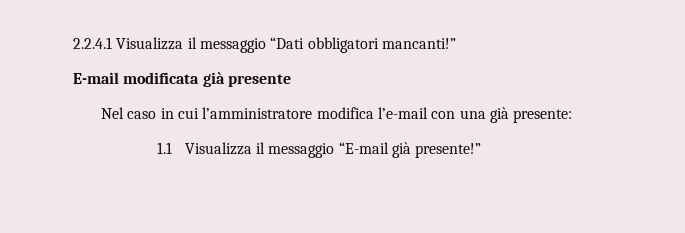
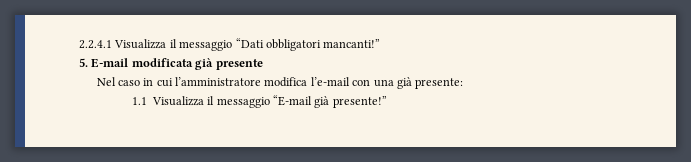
- E-mail modificata già presente
+ 5. E-mail modificata già presente

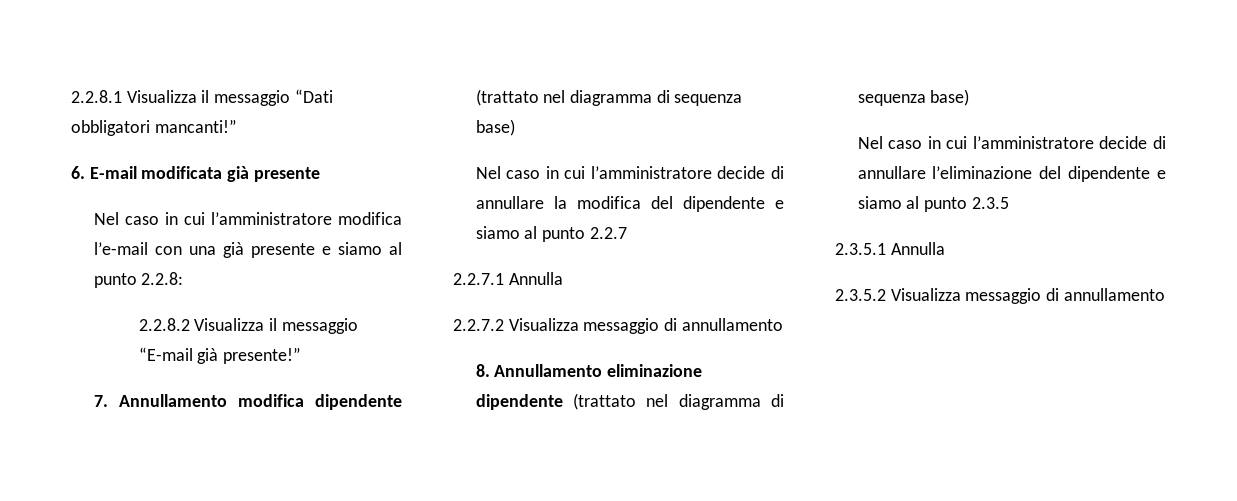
- 2.2.4.1 Visualizza il messaggio “Dati obbligatori mancanti!”
+ 2.2.8.1 Visualizza il messaggio “Dati obbligatori mancanti!”
- 5. E-mail modificata già presente
+ 6. E-mail modificata già presente
- Nel caso in cui l’amministratore modifica l’e-mail con una già presente:
- 1.1 Visualizza il messaggio “E-mail già presente!”
+ Nel caso in cui l’amministratore modifica l’e-mail con una già presente e siamo al punto 2.2.8:
+ 2.2.8.2 Visualizza il messaggio “E-mail già presente!”
+ 7. Annullamento modifica dipendente (trattato nel diagramma di sequenza base)
+ Nel caso in cui l’amministratore decide di annullare la modifica del dipendente e siamo al punto 2.2.7
+ 2.2.7.1 Annulla
+ 2.2.7.2 Visualizza messaggio di annullamento
+ 8. Annullamento eliminazione dipendente (trattato nel diagramma di sequenza base)
+ Nel caso in cui l’amministratore decide di annullare l’eliminazione del dipendente e siamo al punto 2.3.5
+ 2.3.5.1 Annulla
+ 2.3.5.2 Visualizza messaggio di annullamento

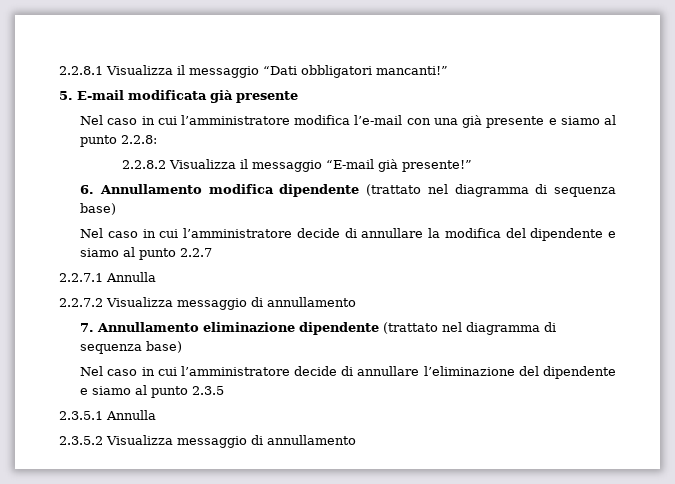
- 6. E-mail modificata già presente
+ 5. E-mail modificata già presente
- 7. Annullamento modifica dipendente (trattato nel diagramma di sequenza base)
+ 6. Annullamento modifica dipendente (trattato nel diagramma di sequenza base)
- 8. Annullamento eliminazione dipendente (trattato nel diagramma di sequenza base)
+ 7. Annullamento eliminazione dipendente (trattato nel diagramma di sequenza base)

